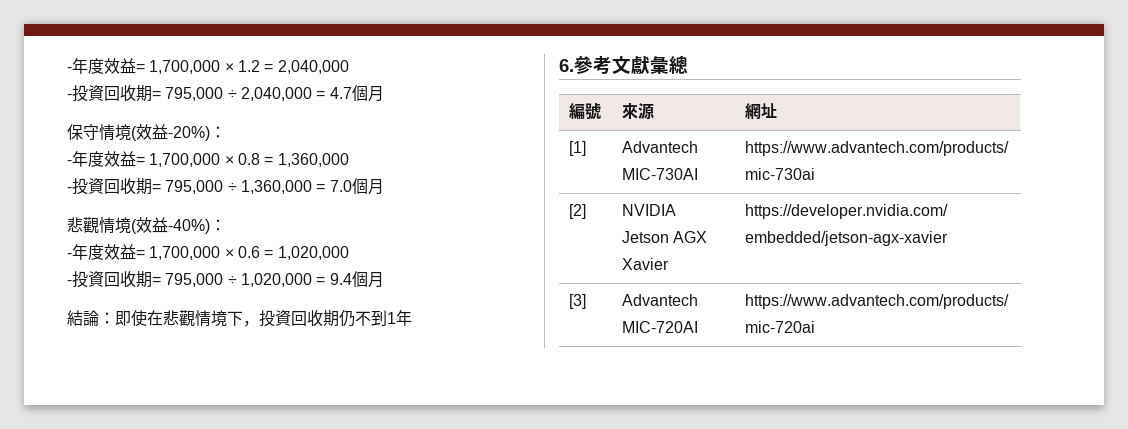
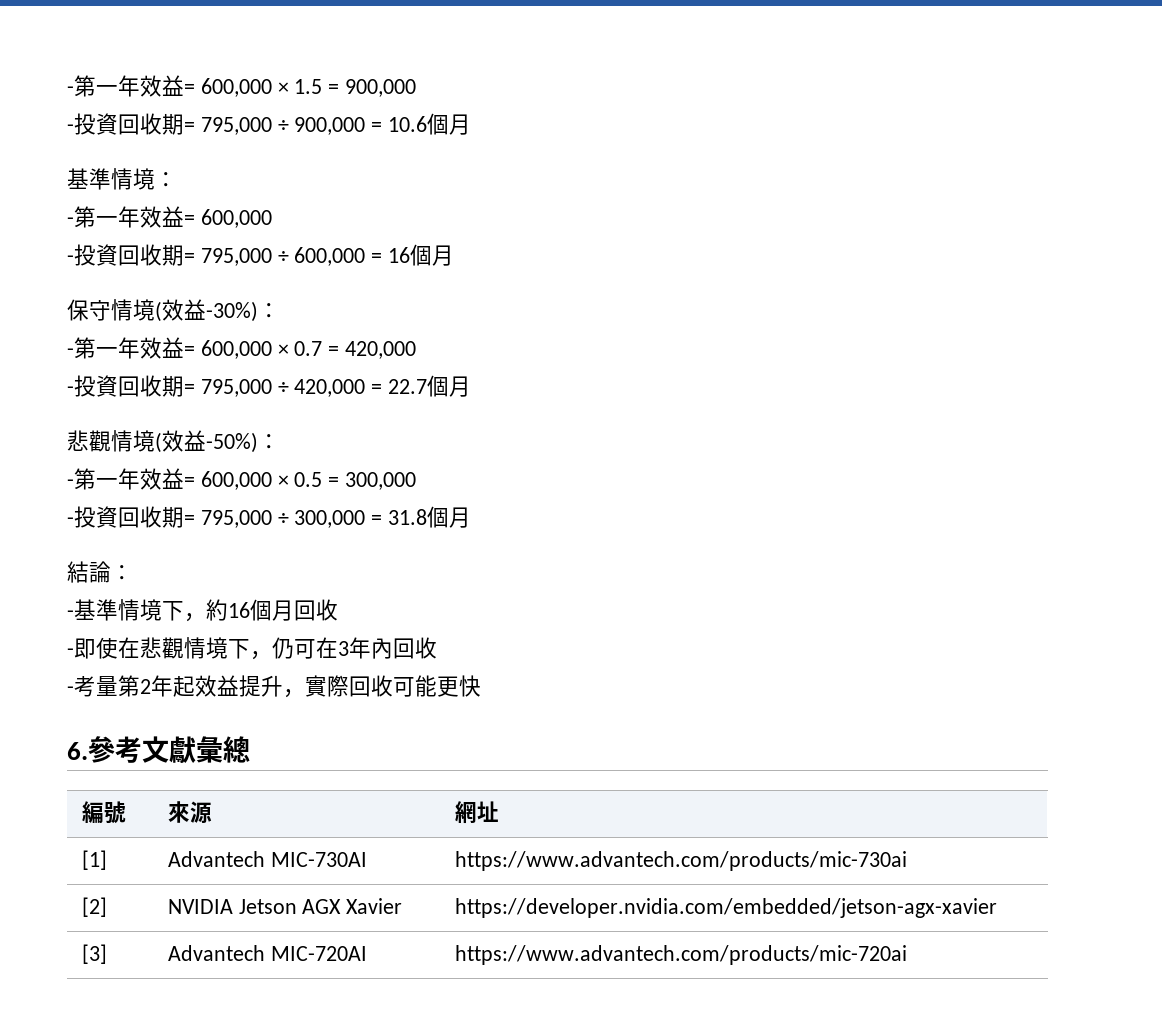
- -年度效益= 1,700,000 × 1.2 = 2,040,000
- -投資回收期= 795,000 ÷ 2,040,000 = 4.7個月
+ -第一年效益= 600,000 × 1.5 = 900,000
+ -投資回收期= 795,000 ÷ 900,000 = 10.6個月
+ 基準情境：
+ -第一年效益= 600,000
+ -投資回收期= 795,000 ÷ 600,000 = 16個月
- 保守情境(效益-20%)：
- -年度效益= 1,700,000 × 0.8 = 1,360,000
- -投資回收期= 795,000 ÷ 1,360,000 = 7.0個月
+ 保守情境(效益-30%)：
+ -第一年效益= 600,000 × 0.7 = 420,000
+ -投資回收期= 795,000 ÷ 420,000 = 22.7個月
- 悲觀情境(效益-40%)：
- -年度效益= 1,700,000 × 0.6 = 1,020,000
- -投資回收期= 795,000 ÷ 1,020,000 = 9.4個月
+ 悲觀情境(效益-50%)：
+ -第一年效益= 600,000 × 0.5 = 300,000
+ -投資回收期= 795,000 ÷ 300,000 = 31.8個月
- 結論：即使在悲觀情境下，投資回收期仍不到1年
+ 結論：
+ -基準情境下，約16個月回收
+ -即使在悲觀情境下，仍可在3年內回收
+ -考量第2年起效益提升，實際回收可能更快

